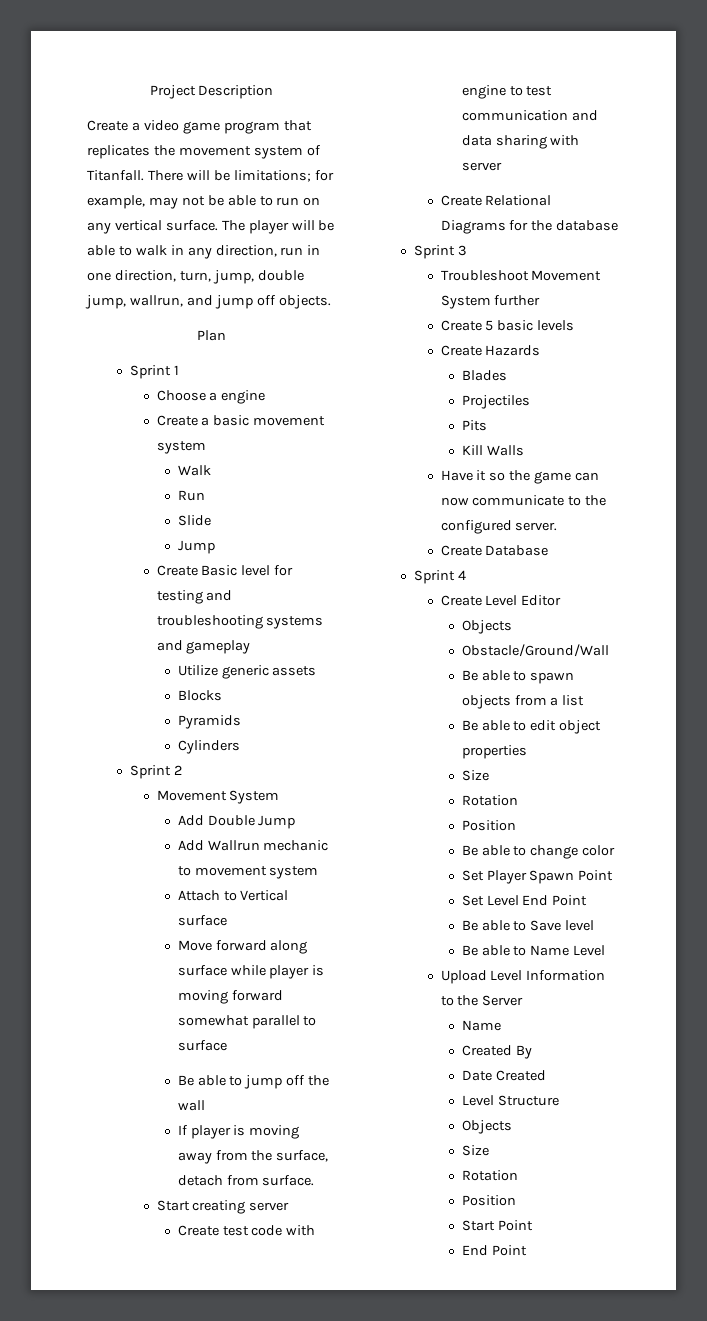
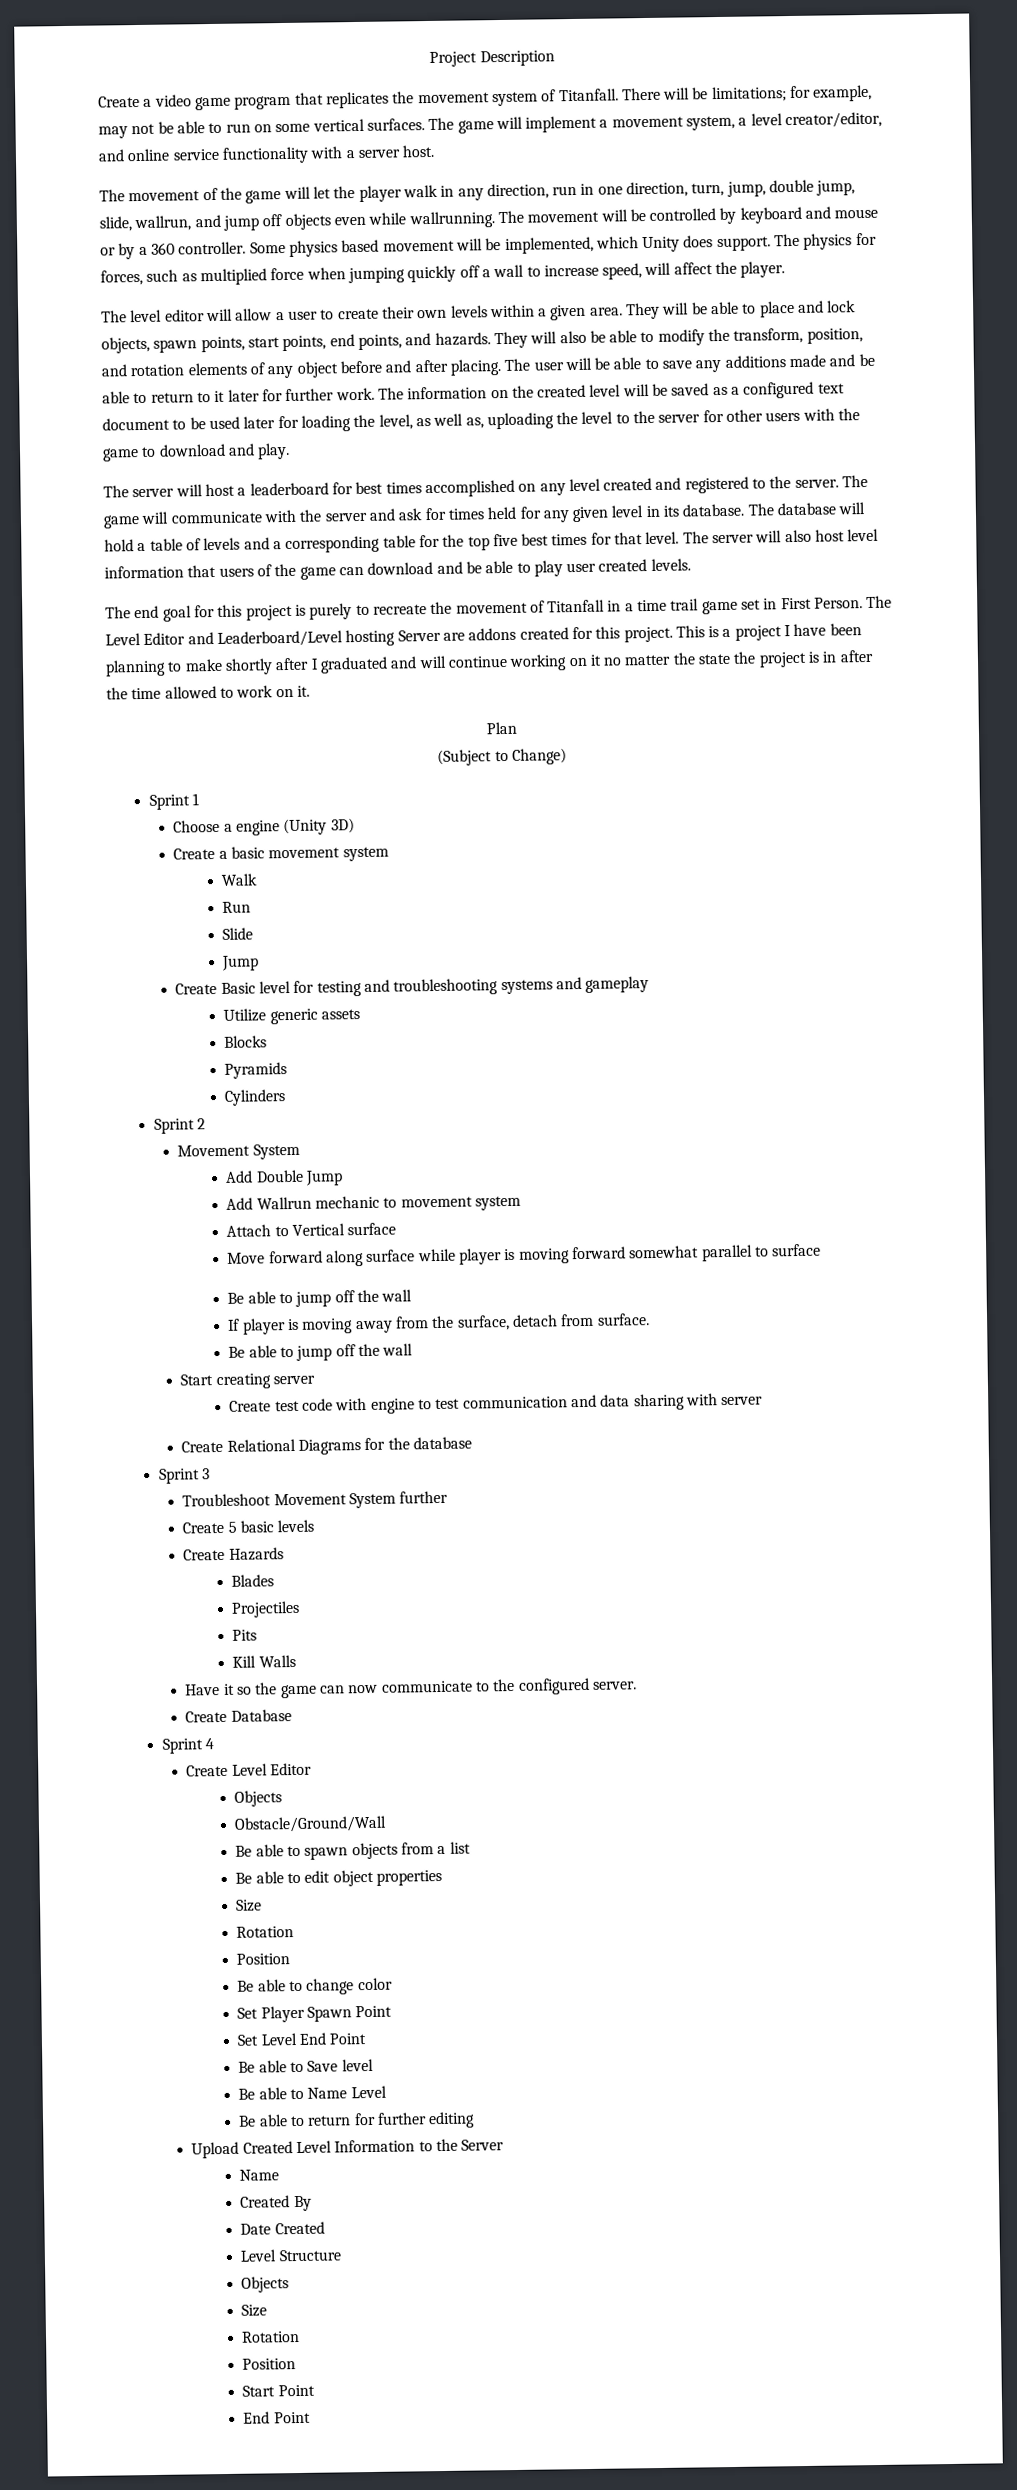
- There will be limitations; for example, may not be able to run on any vertical surface. The player will be able to walk in any direction, run in one direction, turn, jump, double jump, wallrun, and jump off objects.
+ There will be limitations; for example, may not be able to run on some vertical surfaces. The game will implement a movement system, a level creator/editor, and online service functionality with a server host.
+ The movement of the game will let the player walk in any direction, run in one direction, turn, jump, double jump, slide, wallrun, and jump off objects even while wallrunning. The movement will be controlled by keyboard and mouse or by a 360 controller. Some physics based movement will be implemented, which Unity does support. The physics for forces, such as multiplied force when jumping quickly off a wall to increase speed, will affect the player.
+ The level editor will allow a user to create their own levels within a given area. They will be able to place and lock objects, spawn points, start points, end points, and hazards. They will also be able to modify the transform, position, and rotation elements of any object before and after placing. The user will be able to save any additions made and be able to return to it later for further work. The information on the created level will be saved as a configured text document to be used later for loading the level, as well as, uploading the level to the server for other users with the game to download and play.
+ The server will host a leaderboard for best times accomplished on any level created and registered to the server. The game will communicate with the server and ask for times held for any given level in its database. The database will hold a table of levels and a corresponding table for the top five best times for that level. The server will also host level information that users of the game can download and be able to play user created levels.
+ The end goal for this project is purely to recreate the movement of Titanfall in a time trail game set in First Person. The Level Editor and Leaderboard/Level hosting Server are addons created for this project. This is a project I have been planning to make shortly after I graduated and will continue working on it no matter the state the project is in after the time allowed to work on it.
  Plan
+ (Subject to Change)
- Choose a engine
+ Choose a engine (Unity 3D)
  If player is moving away from the surface, detach from surface.
+ Be able to jump off the wall
+ Be able to return for further editing
- Upload Level Information to the Server
+ Upload Created Level Information to the Server

